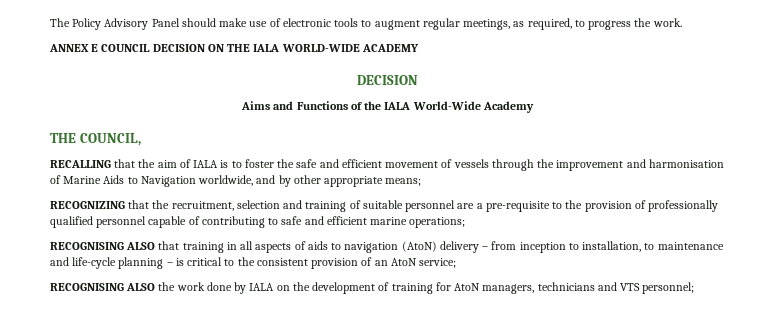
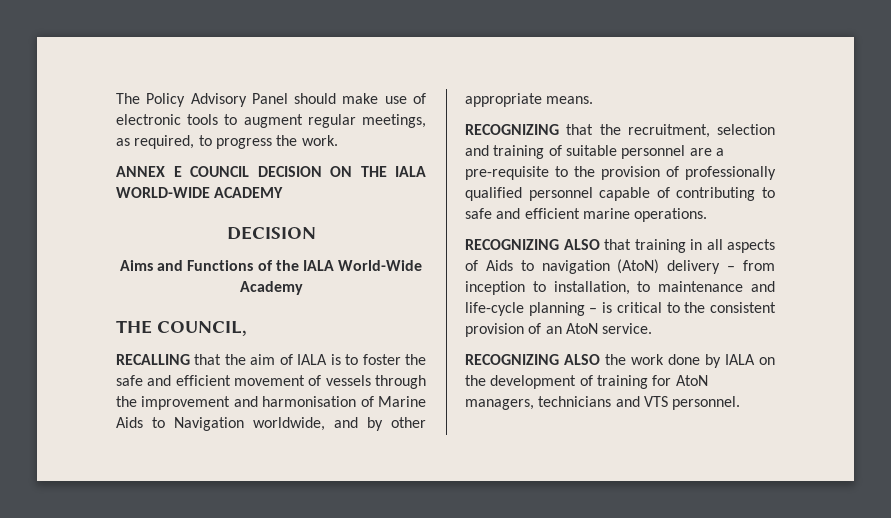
- RECALLING that the aim of IALA is to foster the safe and efficient movement of vessels through the improvement and harmonisation of Marine Aids to Navigation worldwide, and by other appropriate means;
+ RECALLING that the aim of IALA is to foster the safe and efficient movement of vessels through the improvement and harmonisation of Marine Aids to Navigation worldwide, and by other appropriate means.
- RECOGNIZING that the recruitment, selection and training of suitable personnel are a pre-requisite to the provision of professionally qualified personnel capable of contributing to safe and efficient marine operations;
- RECOGNISING ALSO that training in all aspects of aids to navigation (AtoN) delivery – from inception to installation, to maintenance and life-cycle planning – is critical to the consistent provision of an AtoN service;
- RECOGNISING ALSO the work done by IALA on the development of training for AtoN managers, technicians and VTS personnel;
+ RECOGNIZING that the recruitment, selection and training of suitable personnel are a pre-requisite to the provision of professionally qualified personnel capable of contributing to safe and efficient marine operations.
+ RECOGNIZING ALSO that training in all aspects of Aids to navigation (AtoN) delivery – from inception to installation, to maintenance and life-cycle planning – is critical to the consistent provision of an AtoN service.
+ RECOGNIZING ALSO the work done by IALA on the development of training for AtoN managers, technicians and VTS personnel.

